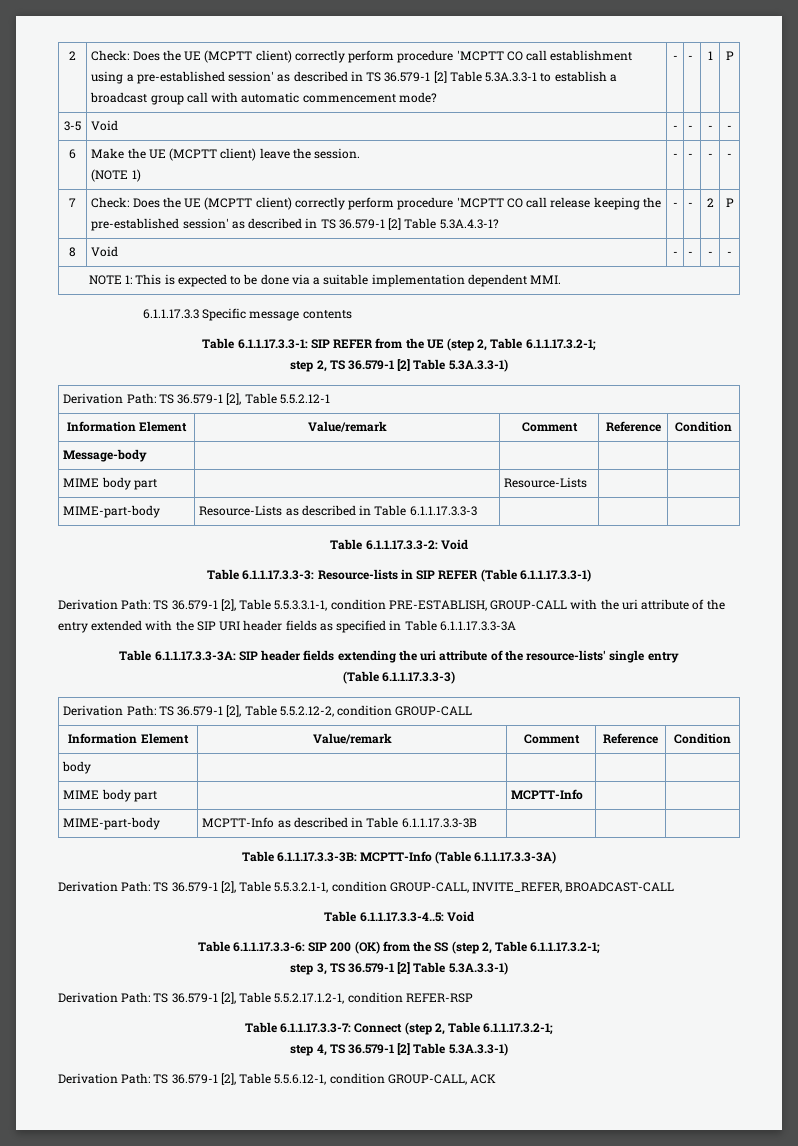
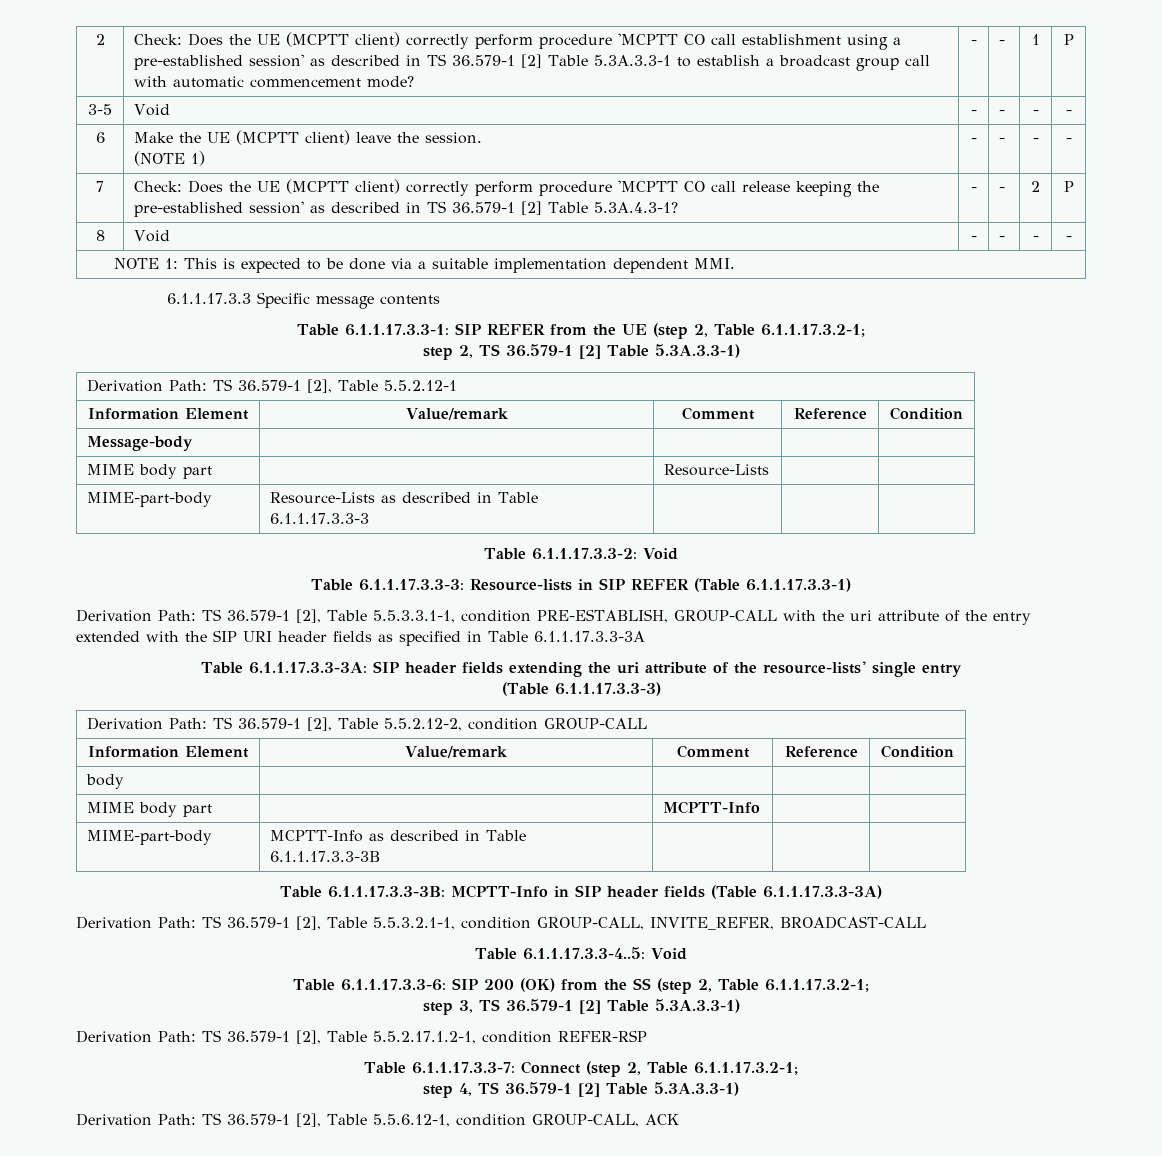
- Table 6.1.1.17.3.3-3B: MCPTT-Info (Table 6.1.1.17.3.3-3A)
+ Table 6.1.1.17.3.3-3B: MCPTT-Info in SIP header fields (Table 6.1.1.17.3.3-3A)

